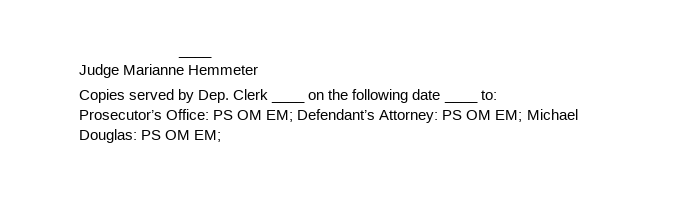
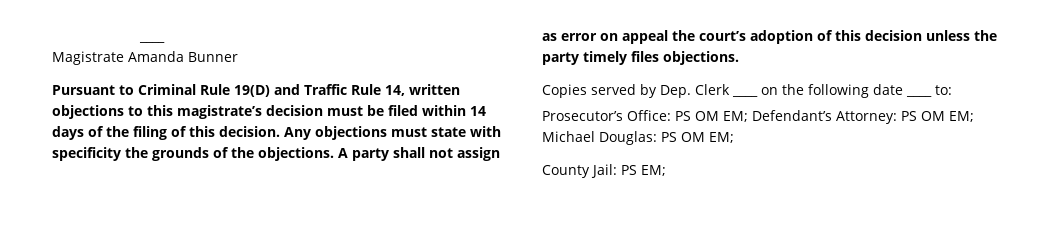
- Judge Marianne Hemmeter
+ Magistrate Amanda Bunner
+ Pursuant to Criminal Rule 19(D) and Traffic Rule 14, written objections to this magistrate’s decision must be filed within 14 days of the filing of this decision. Any objections must state with specificity the grounds of the objections. A party shall not assign as error on appeal the court’s adoption of this decision unless the party timely files objections.
+ County Jail: PS EM;

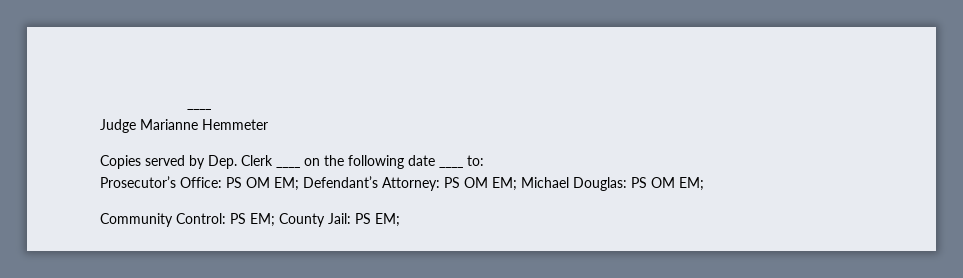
- Magistrate Amanda Bunner
- Pursuant to Criminal Rule 19(D) and Traffic Rule 14, written objections to this magistrate’s decision must be filed within 14 days of the filing of this decision. Any objections must state with specificity the grounds of the objections. A party shall not assign as error on appeal the court’s adoption of this decision unless the party timely files objections.
+ Judge Marianne Hemmeter
- County Jail: PS EM;
+ Community Control: PS EM; County Jail: PS EM;

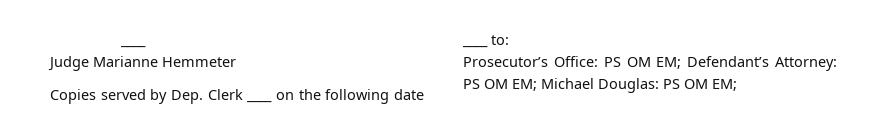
- Community Control: PS EM; County Jail: PS EM;

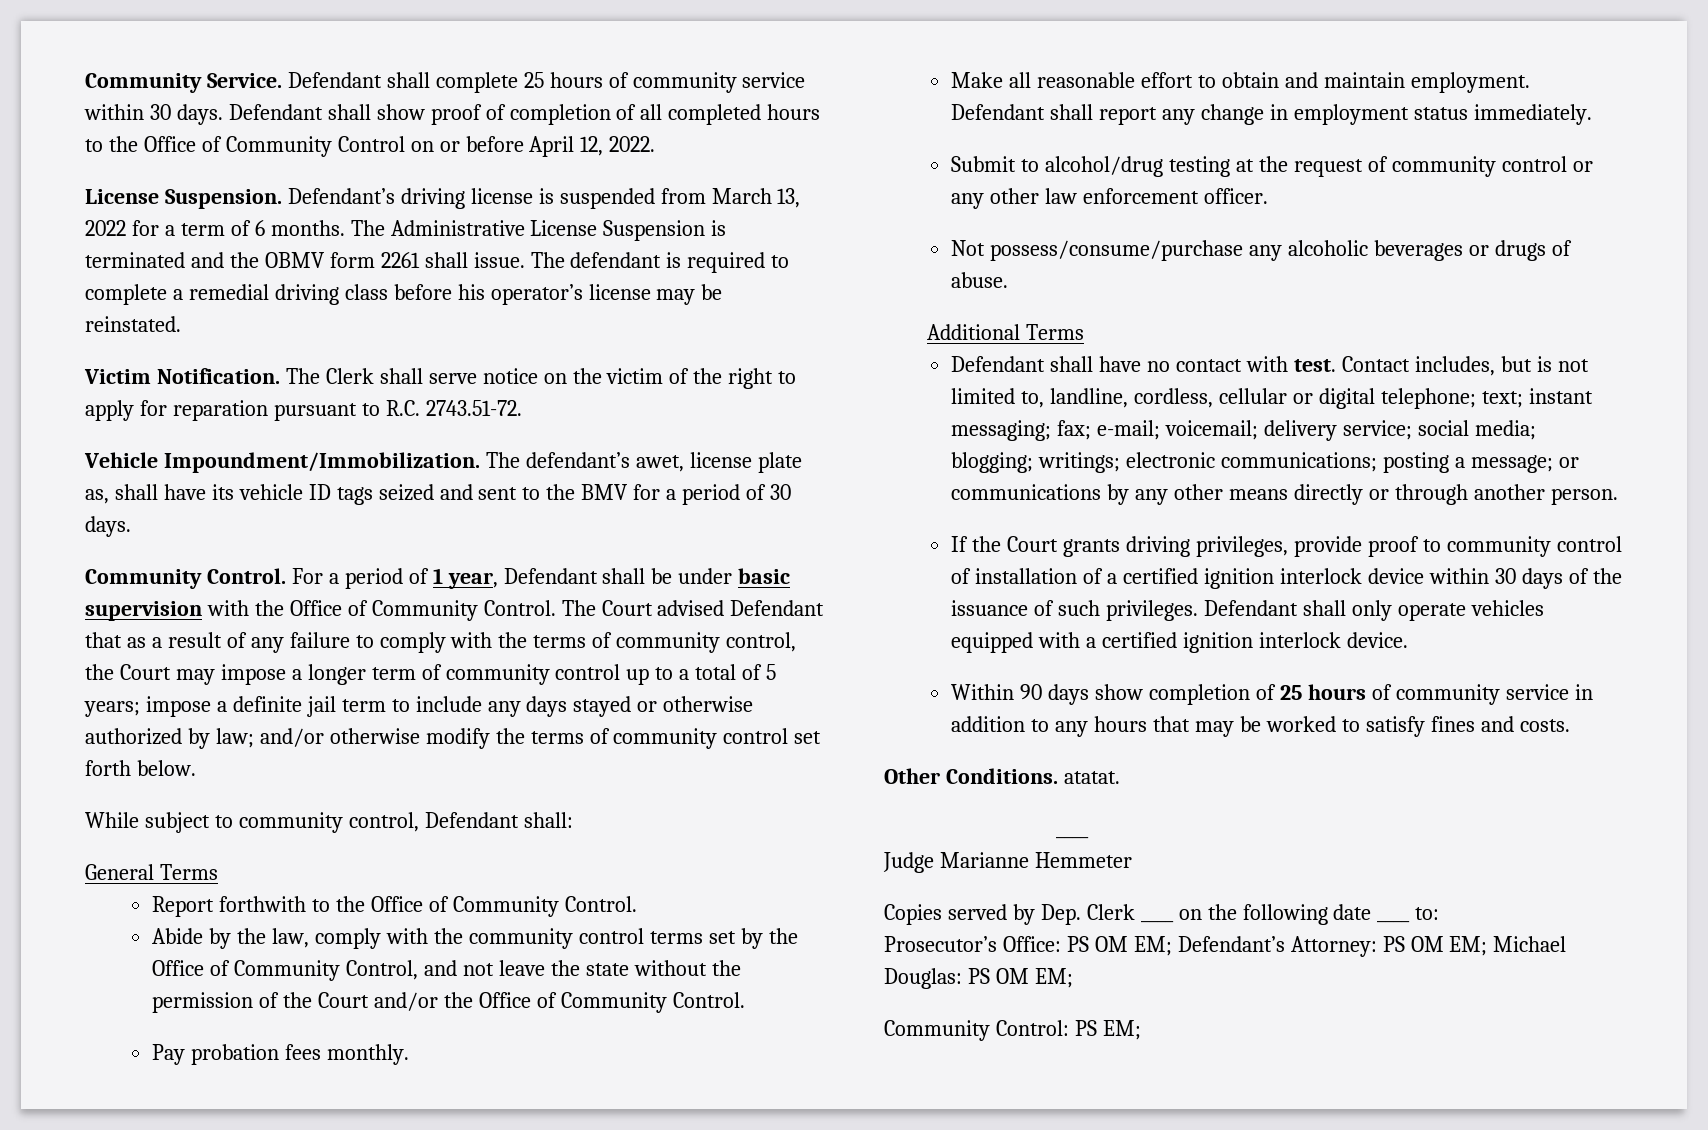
+ Community Service. Defendant shall complete 25 hours of community service within 30 days. Defendant shall show proof of completion of all completed hours to the Office of Community Control on or before April 12, 2022.
+ License Suspension. Defendant’s driving license is suspended from March 13, 2022 for a term of 6 months. The Administrative License Suspension is terminated and the OBMV form 2261 shall issue. The defendant is required to complete a remedial driving class before his operator’s license may be reinstated.
+ Victim Notification. The Clerk shall serve notice on the victim of the right to apply for reparation pursuant to R.C. 2743.51-72.
+ Vehicle Impoundment/Immobilization. The defendant’s awet, license plate as, shall have its vehicle ID tags seized and sent to the BMV for a period of 30 days.
+ Community Control. For a period of 1 year, Defendant shall be under basic supervision with the Office of Community Control. The Court advised Defendant that as a result of any failure to comply with the terms of community control, the Court may impose a longer term of community control up to a total of 5 years; impose a definite jail term to include any days stayed or otherwise authorized by law; and/or otherwise modify the terms of community control set forth below.
+ While subject to community control, Defendant shall:
+ General Terms
+ Report forthwith to the Office of Community Control.
+ Abide by the law, comply with the community control terms set by the Office of Community Control, and not leave the state without the permission of the Court and/or the Office of Community Control.
+ Pay probation fees monthly.
+ Make all reasonable effort to obtain and maintain employment. Defendant shall report any change in employment status immediately.
+ Submit to alcohol/drug testing at the request of community control or any other law enforcement officer.
+ Not possess/consume/purchase any alcoholic beverages or drugs of abuse.
+ Additional Terms
+ Defendant shall have no contact with test. Contact includes, but is not limited to, landline, cordless, cellular or digital telephone; text; instant messaging; fax; e-mail; voicemail; delivery service; social media; blogging; writings; electronic communications; posting a message; or communications by any other means directly or through another person.
+ If the Court grants driving privileges, provide proof to community control of installation of a certified ignition interlock device within 30 days of the issuance of such privileges. Defendant shall only operate vehicles equipped with a certified ignition interlock device.
+ Within 90 days show completion of 25 hours of community service in addition to any hours that may be worked to satisfy fines and costs.
+ Other Conditions. atatat.
+ Community Control: PS EM;

